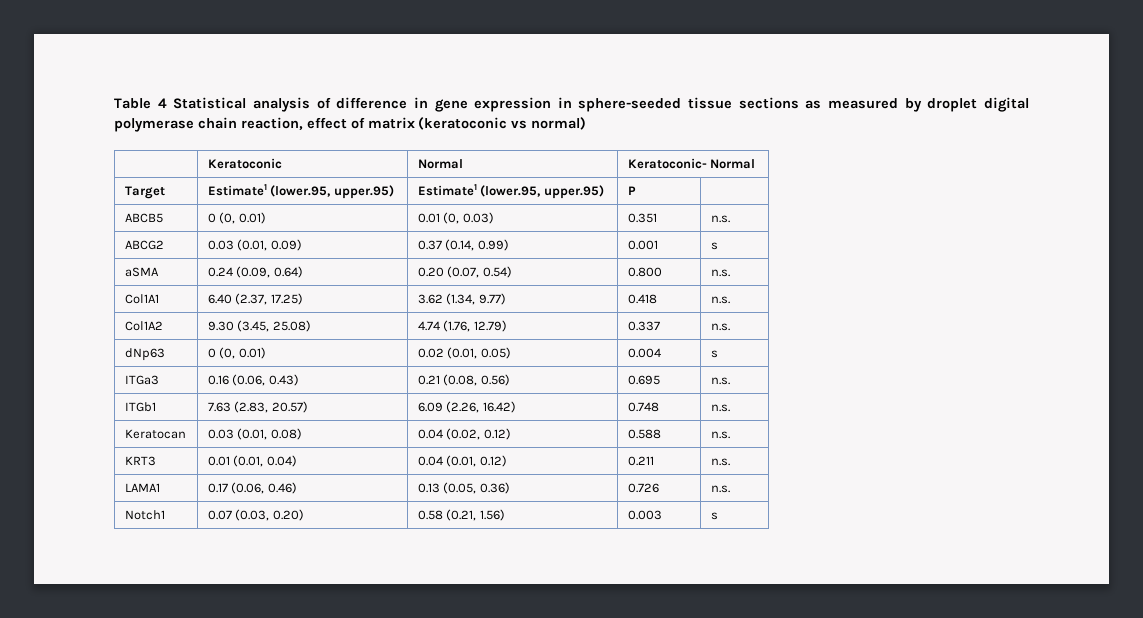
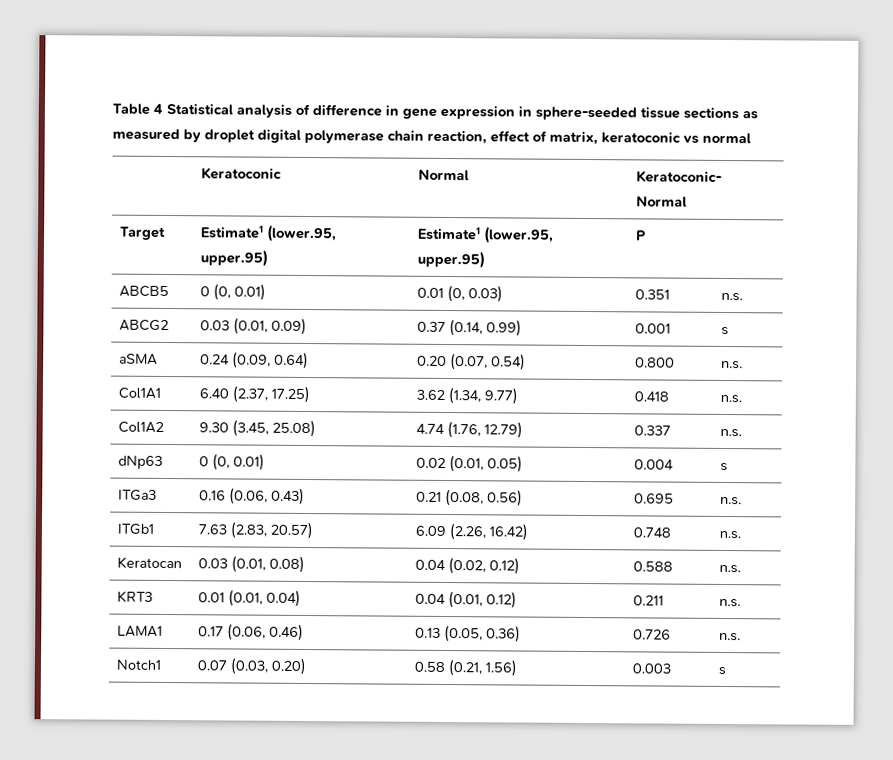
- Table 4 Statistical analysis of difference in gene expression in sphere-seeded tissue sections as measured by droplet digital polymerase chain reaction, effect of matrix (keratoconic vs normal)
+ Table 4 Statistical analysis of difference in gene expression in sphere-seeded tissue sections as measured by droplet digital polymerase chain reaction, effect of matrix, keratoconic vs normal

